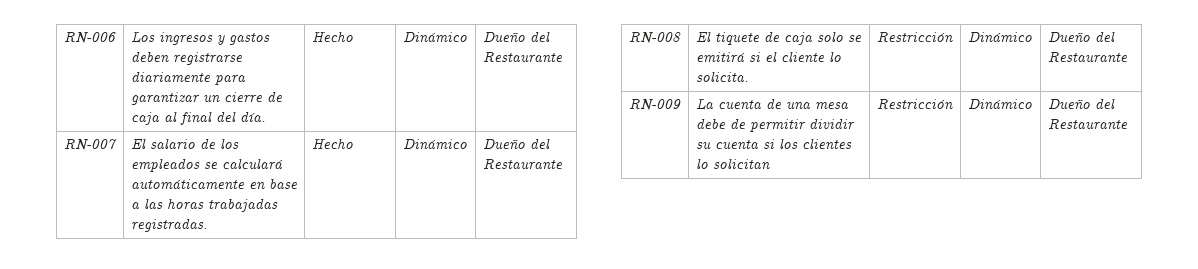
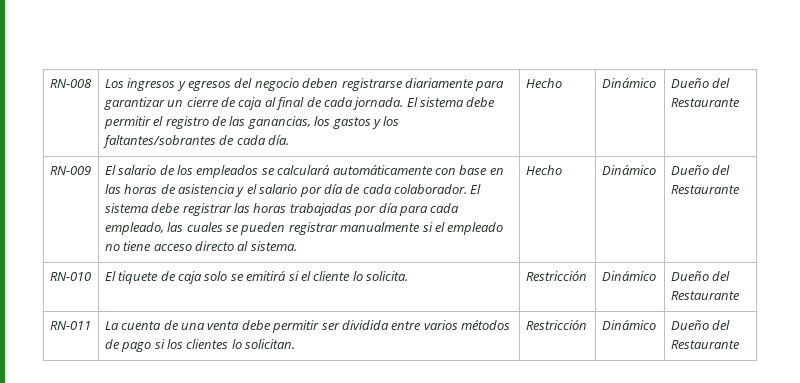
- RN-006
+ RN-008
- Los ingresos y gastos deben registrarse diariamente para garantizar un cierre de caja al final del día.
+ Los ingresos y egresos del negocio deben registrarse diariamente para garantizar un cierre de caja al final de cada jornada. El sistema debe permitir el registro de las ganancias, los gastos y los faltantes/sobrantes de cada día.
- RN-007
+ RN-009
- El salario de los empleados se calculará automáticamente en base a las horas trabajadas registradas. | Hecho | Dinámico | Dueño del Restaurante
- RN-008 | El tiquete de caja solo se emitirá si el cliente lo solicita. | Restricción | Dinámico | Dueño del Restaurante
+ El salario de los empleados se calculará automáticamente con base en las horas de asistencia y el salario por día de cada colaborador. El sistema debe registrar las horas trabajadas por día para cada empleado, las cuales se pueden registrar manualmente si el empleado no tiene acceso directo al sistema. | Hecho | Dinámico | Dueño del Restaurante
+ RN-010 | El tiquete de caja solo se emitirá si el cliente lo solicita. | Restricción | Dinámico | Dueño del Restaurante
- RN-009 | La cuenta de una mesa debe de permitir dividir su cuenta si los clientes lo solicitan | Restricción | Dinámico | Dueño del Restaurante
+ RN-011 | La cuenta de una venta debe permitir ser dividida entre varios métodos de pago si los clientes lo solicitan. | Restricción | Dinámico | Dueño del Restaurante

